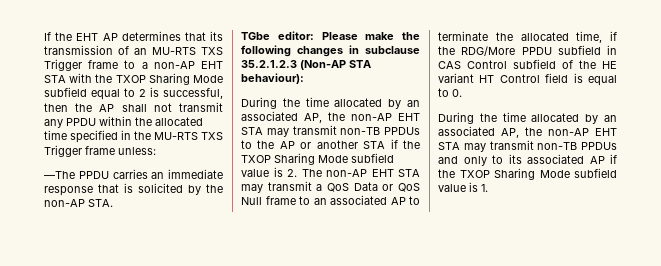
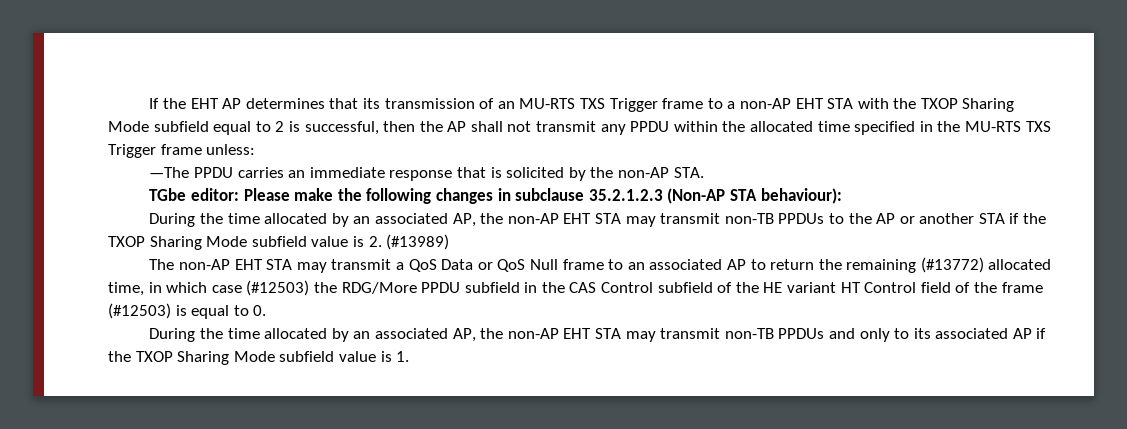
- During the time allocated by an associated AP, the non-AP EHT STA may transmit non-TB PPDUs to the AP or another STA if the TXOP Sharing Mode subfield value is 2. The non-AP EHT STA may transmit a QoS Data or QoS Null frame to an associated AP to terminate the allocated time, if the RDG/More PPDU subfield in CAS Control subfield of the HE variant HT Control field is equal to 0.
+ During the time allocated by an associated AP, the non-AP EHT STA may transmit non-TB PPDUs to the AP or another STA if the TXOP Sharing Mode subfield value is 2. (#13989)
+ The non-AP EHT STA may transmit a QoS Data or QoS Null frame to an associated AP to return the remaining (#13772) allocated time, in which case (#12503) the RDG/More PPDU subfield in the CAS Control subfield of the HE variant HT Control field of the frame (#12503) is equal to 0.

